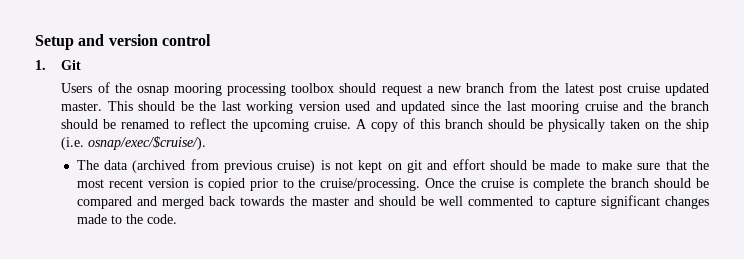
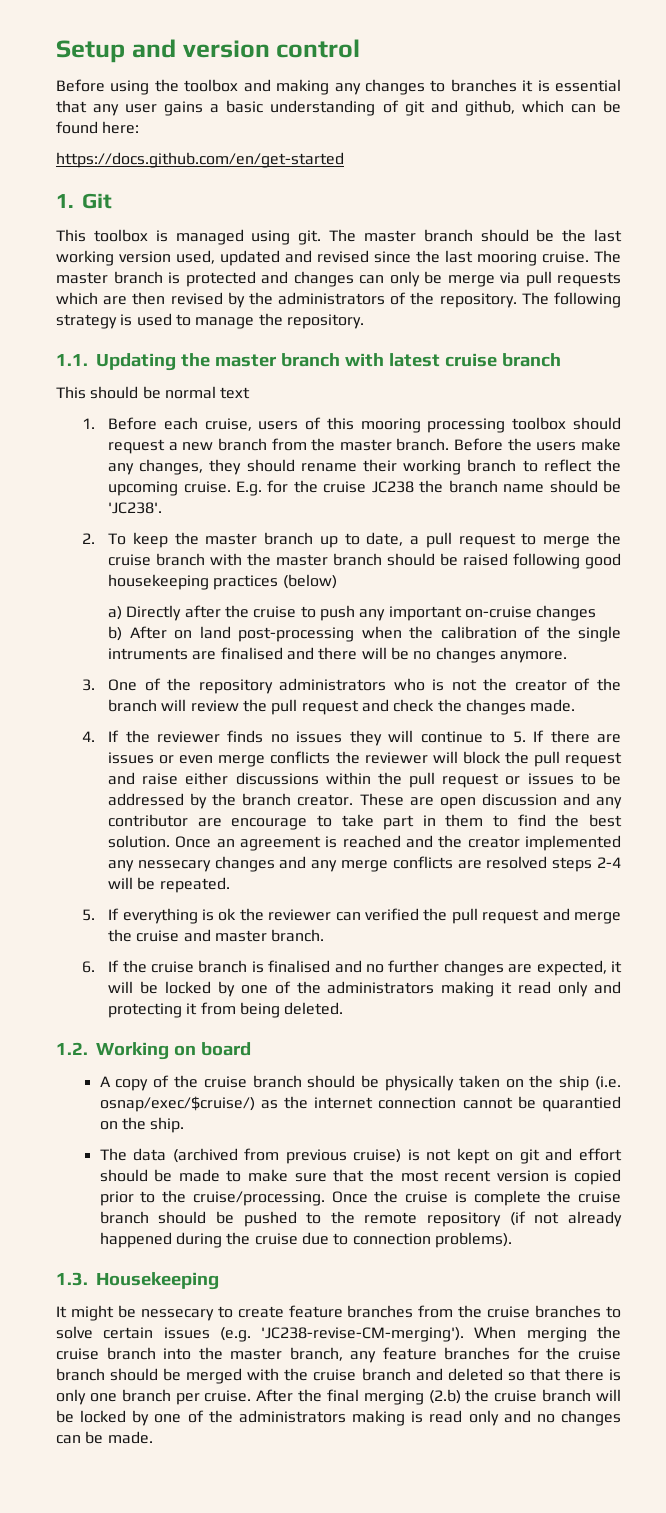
+ Before using the toolbox and making any changes to branches it is essential that any user gains a basic understanding of git and github, which can be found here:
+ https://docs.github.com/en/get-started
  1. Git
- Users of the osnap mooring processing toolbox should request a new branch from the latest post cruise updated master. This should be the last working version used and updated since the last mooring cruise and the branch should be renamed to reflect the upcoming cruise. A copy of this branch should be physically taken on the ship (i.e. osnap/exec/$cruise/).
+ This toolbox is managed using git. The master branch should be the last working version used, updated and revised since the last mooring cruise. The master branch is protected and changes can only be merge via pull requests which are then revised by the administrators of the repository. The following strategy is used to manage the repository.
+ 1.1. Updating the master branch with latest cruise branch
+ This should be normal text
+ 1. Before each cruise, users of this mooring processing toolbox should request a new branch from the master branch. Before the users make any changes, they should rename their working branch to reflect the upcoming cruise. E.g. for the cruise JC238 the branch name should be 'JC238'.
+ 2. To keep the master branch up to date, a pull request to merge the cruise branch with the master branch should be raised following good housekeeping practices (below)
+ a) Directly after the cruise to push any important on-cruise changes
+ b) After on land post-processing when the calibration of the single intruments are finalised and there will be no changes anymore.
+ 3. One of the repository administrators who is not the creator of the branch will review the pull request and check the changes made.
+ 4. If the reviewer finds no issues they will continue to 5. If there are issues or even merge conflicts the reviewer will block the pull request and raise either discussions within the pull request or issues to be addressed by the branch creator. These are open discussion and any contributor are encourage to take part in them to find the best solution. Once an agreement is reached and the creator implemented any nessecary changes and any merge conflicts are resolved steps 2-4 will be repeated.
+ 5. If everything is ok the reviewer can verified the pull request and merge the cruise and master branch.
+ 6. If the cruise branch is finalised and no further changes are expected, it will be locked by one of the administrators making it read only and protecting it from being deleted.
+ 1.2. Working on board
+ A copy of the cruise branch should be physically taken on the ship (i.e. osnap/exec/$cruise/) as the internet connection cannot be quarantied on the ship.
- Once the cruise is complete the branch should be compared and merged back towards the master and should be well commented to capture significant changes made to the code.
+ Once the cruise is complete the cruise branch should be pushed to the remote repository (if not already happened during the cruise due to connection problems).
+ 1.3. Housekeeping
+ It might be nessecary to create feature branches from the cruise branches to solve certain issues (e.g. 'JC238-revise-CM-merging'). When merging the cruise branch into the master branch, any feature branches for the cruise branch should be merged with the cruise branch and deleted so that there is only one branch per cruise. After the final merging (2.b) the cruise branch will be locked by one of the administrators making is read only and no changes can be made.

